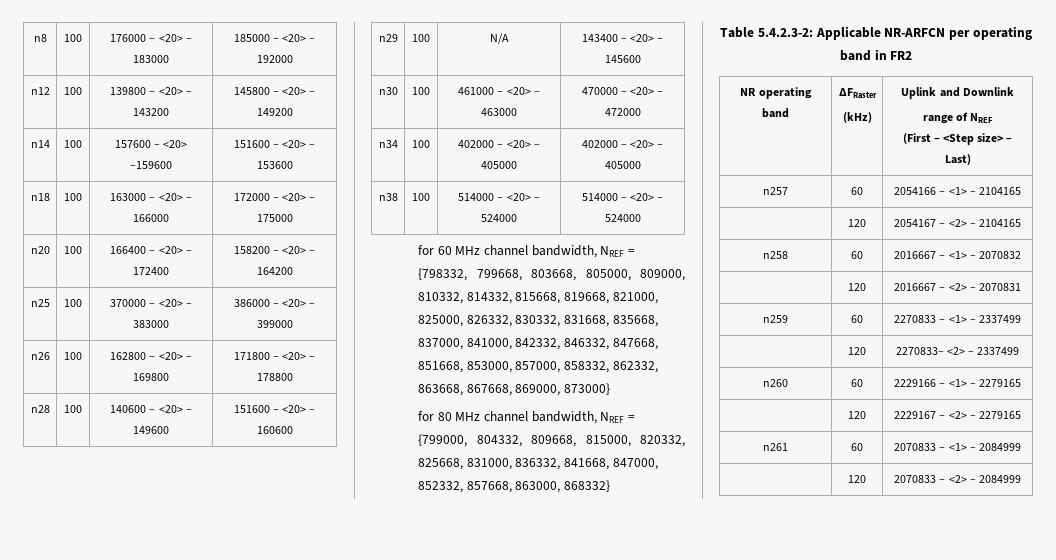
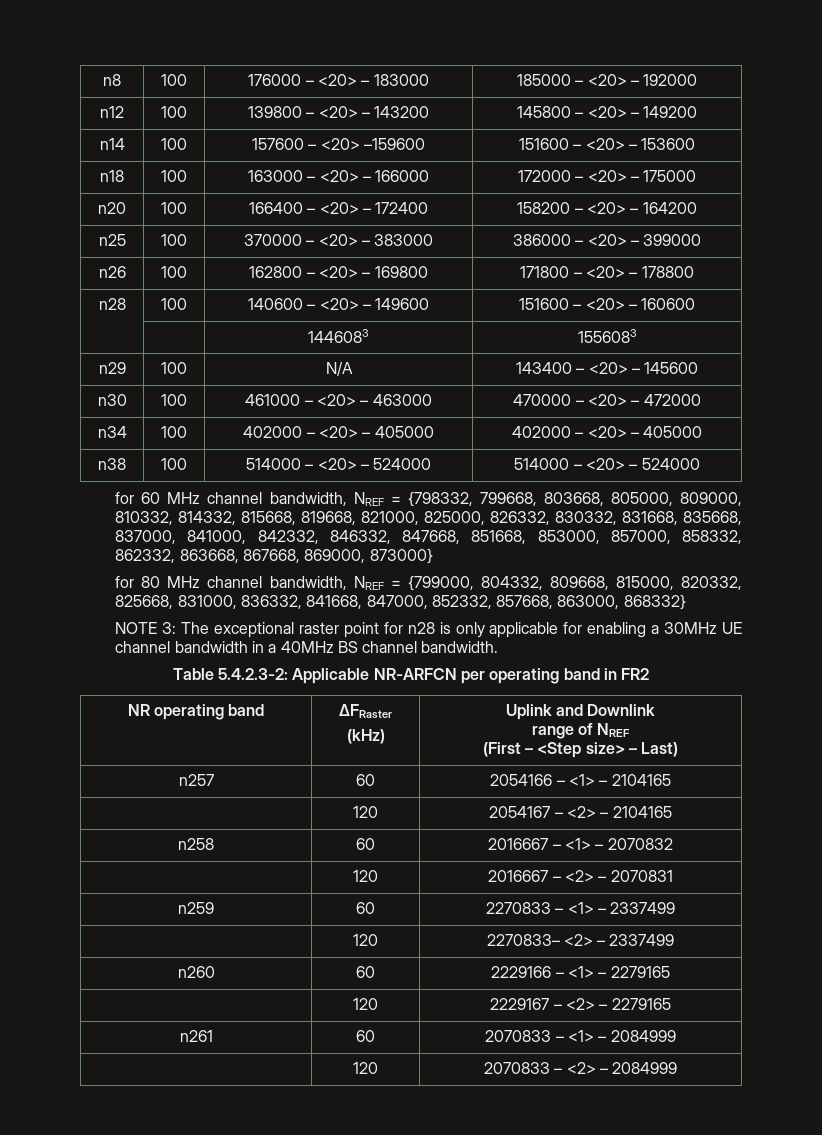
+ | | 1446083 | 1556083
+ NOTE 3: The exceptional raster point for n28 is only applicable for enabling a 30MHz UE channel bandwidth in a 40MHz BS channel bandwidth.

